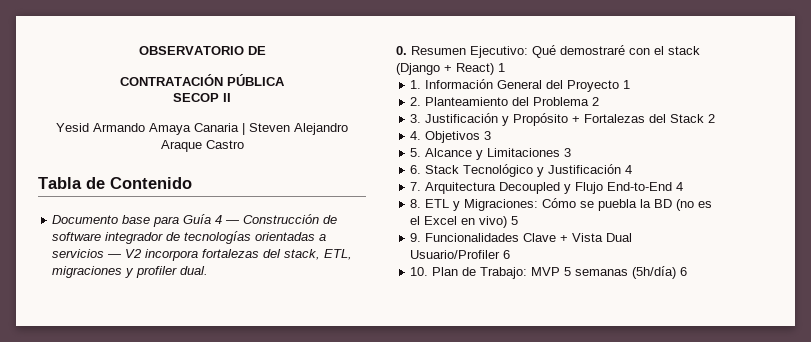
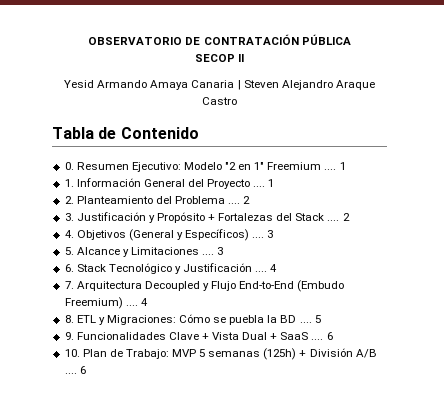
- OBSERVATORIO DE
- CONTRATACIÓN PÚBLICA
+ OBSERVATORIO DE CONTRATACIÓN PÚBLICA
- Documento base para Guía 4 — Construcción de software integrador de tecnologías orientadas a servicios — V2 incorpora fortalezas del stack, ETL, migraciones y profiler dual.
- 0. Resumen Ejecutivo: Qué demostraré con el stack (Django + React) 1
+ 0. Resumen Ejecutivo: Modelo "2 en 1" Freemium .... 1
- 1. Información General del Proyecto 1
+ 1. Información General del Proyecto .... 1
- 2. Planteamiento del Problema 2
+ 2. Planteamiento del Problema .... 2
- 3. Justificación y Propósito + Fortalezas del Stack 2
+ 3. Justificación y Propósito + Fortalezas del Stack .... 2
- 4. Objetivos 3
+ 4. Objetivos (General y Específicos) .... 3
- 5. Alcance y Limitaciones 3
+ 5. Alcance y Limitaciones .... 3
- 6. Stack Tecnológico y Justificación 4
+ 6. Stack Tecnológico y Justificación .... 4
- 7. Arquitectura Decoupled y Flujo End-to-End 4
+ 7. Arquitectura Decoupled y Flujo End-to-End (Embudo Freemium) .... 4
- 8. ETL y Migraciones: Cómo se puebla la BD (no es el Excel en vivo) 5
+ 8. ETL y Migraciones: Cómo se puebla la BD .... 5
- 9. Funcionalidades Clave + Vista Dual Usuario/Profiler 6
+ 9. Funcionalidades Clave + Vista Dual + SaaS .... 6
- 10. Plan de Trabajo: MVP 5 semanas (5h/día) 6
+ 10. Plan de Trabajo: MVP 5 semanas (125h) + División A/B .... 6

